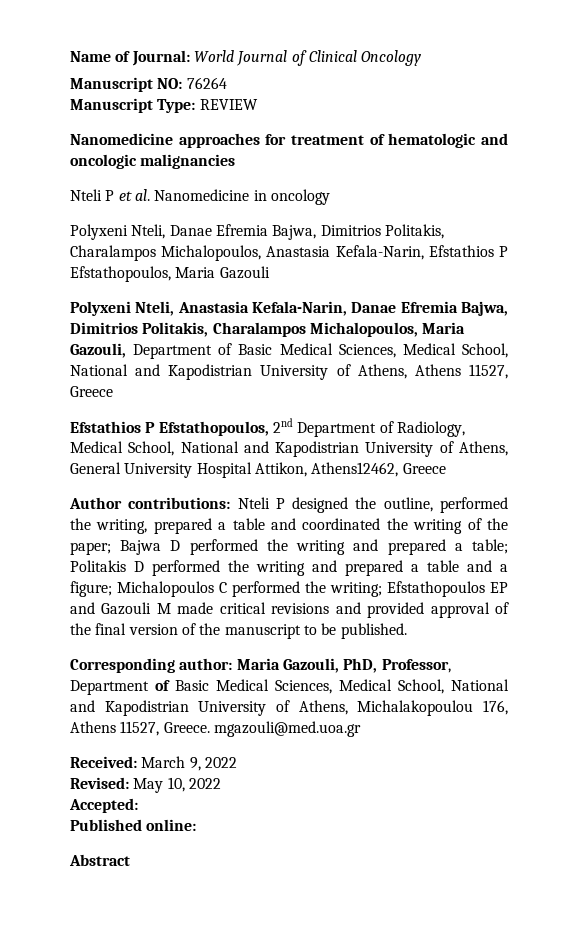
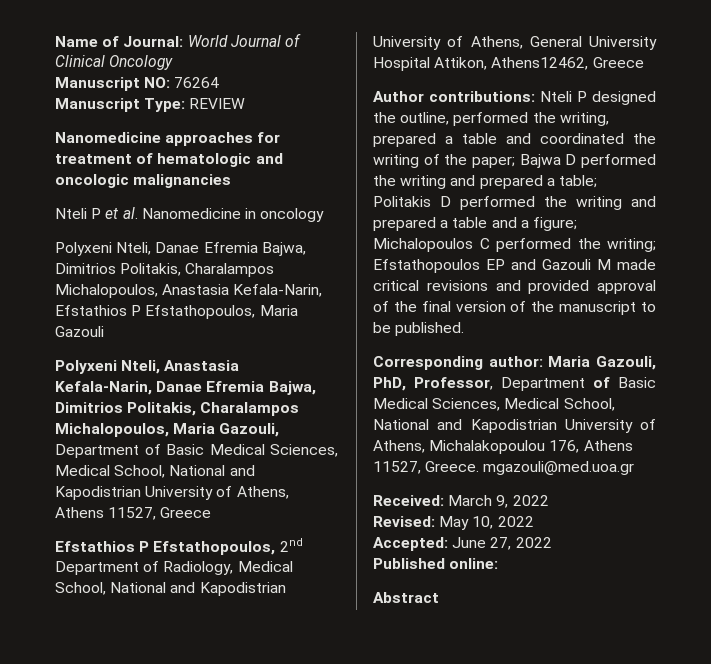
- Accepted:
+ Accepted: June 27, 2022

